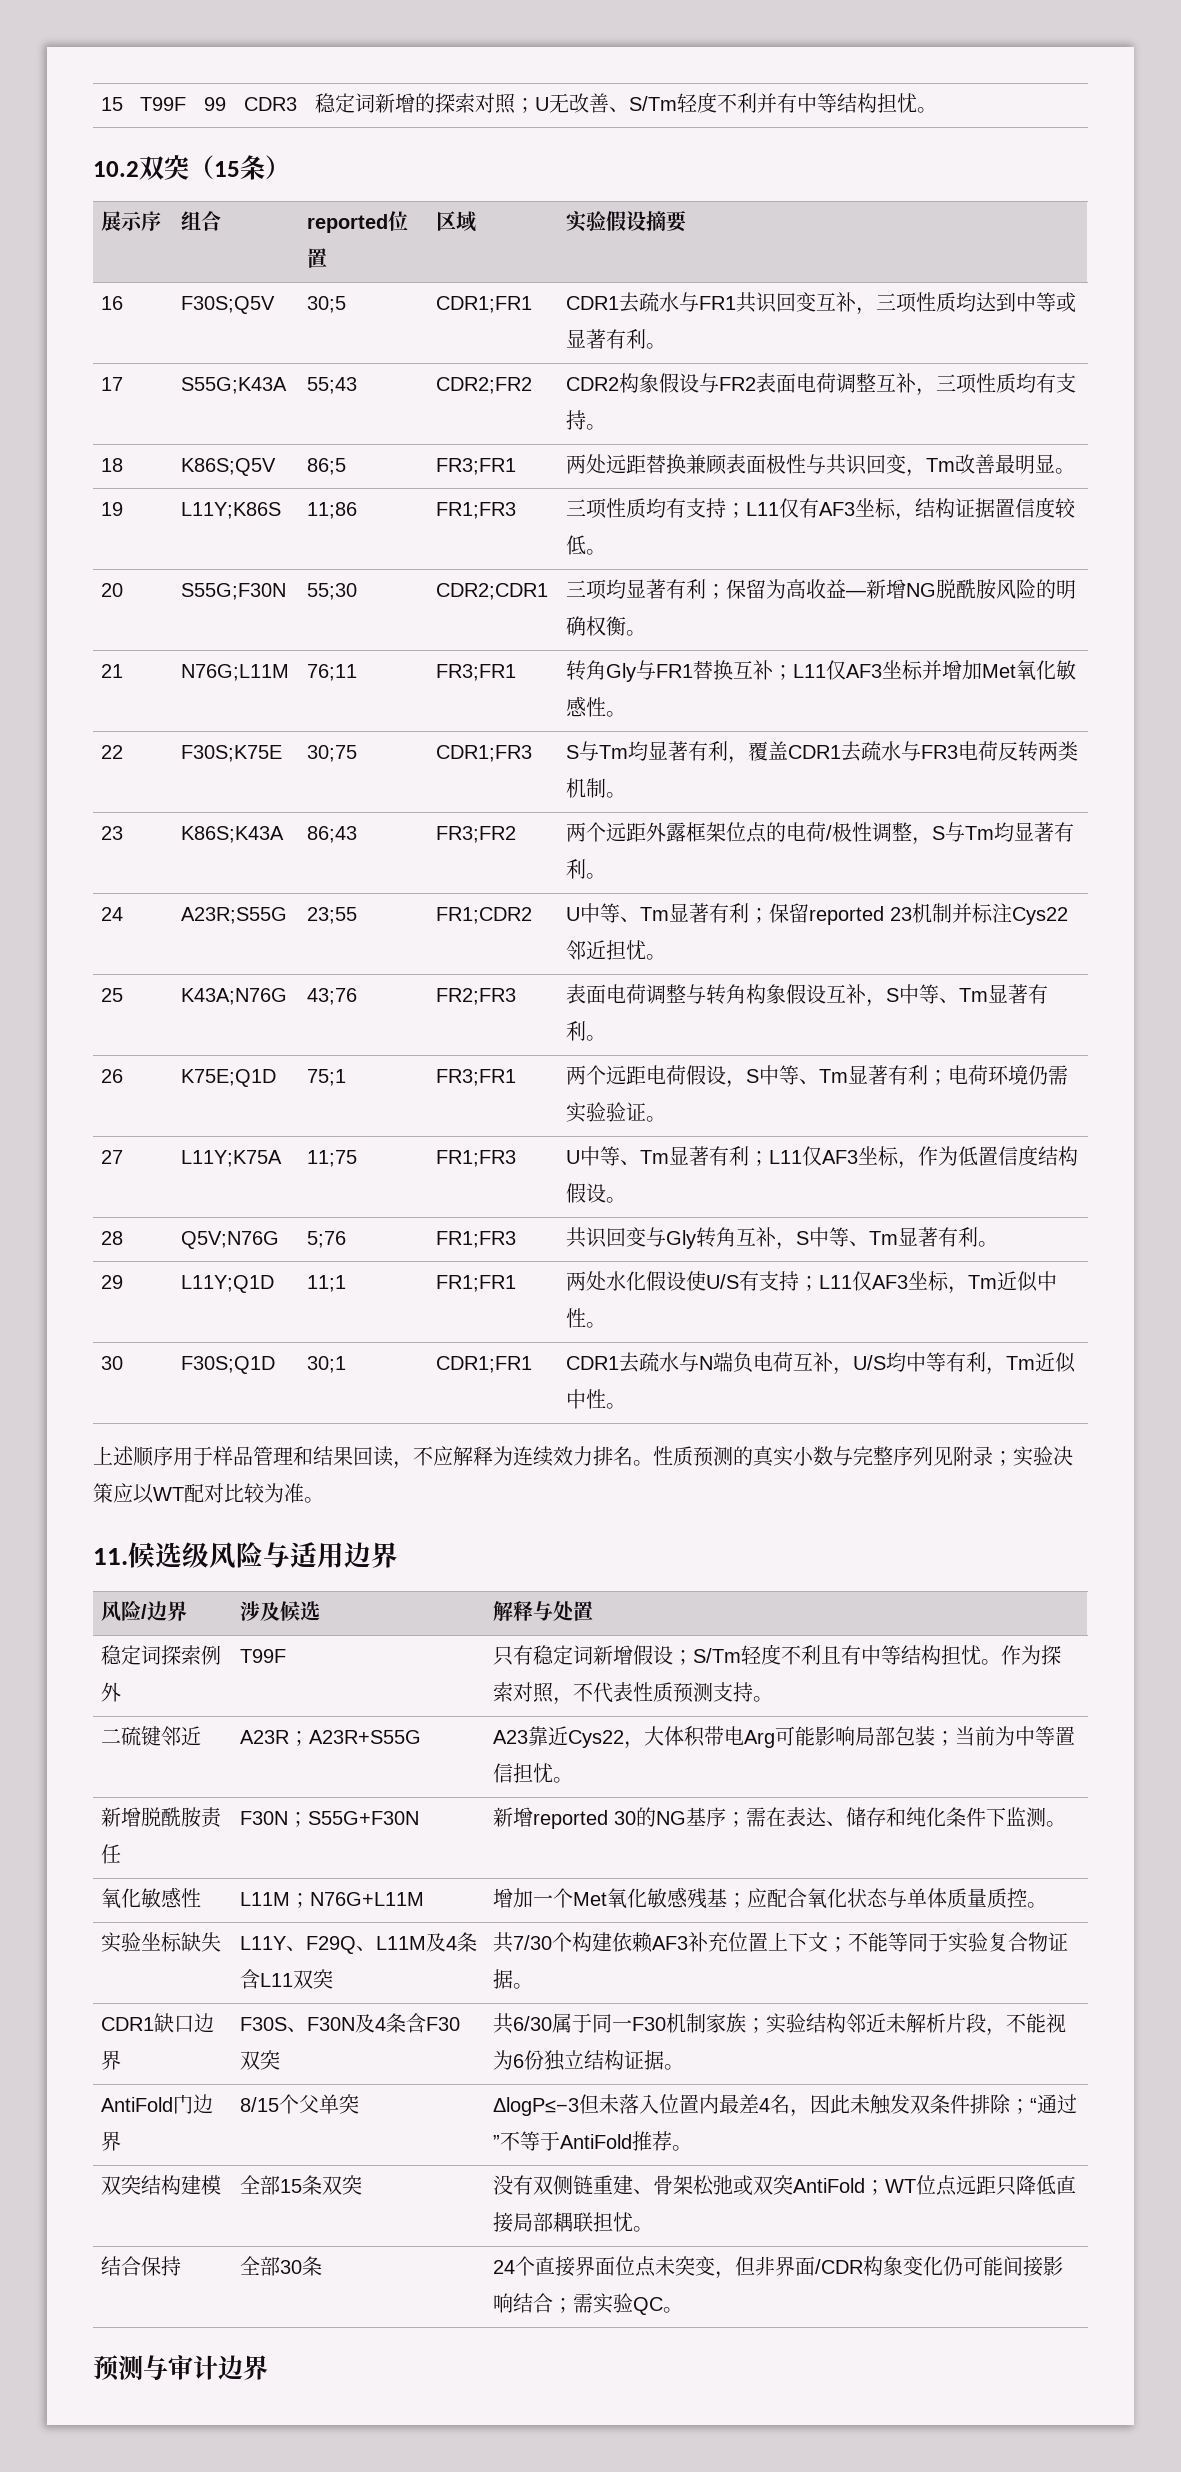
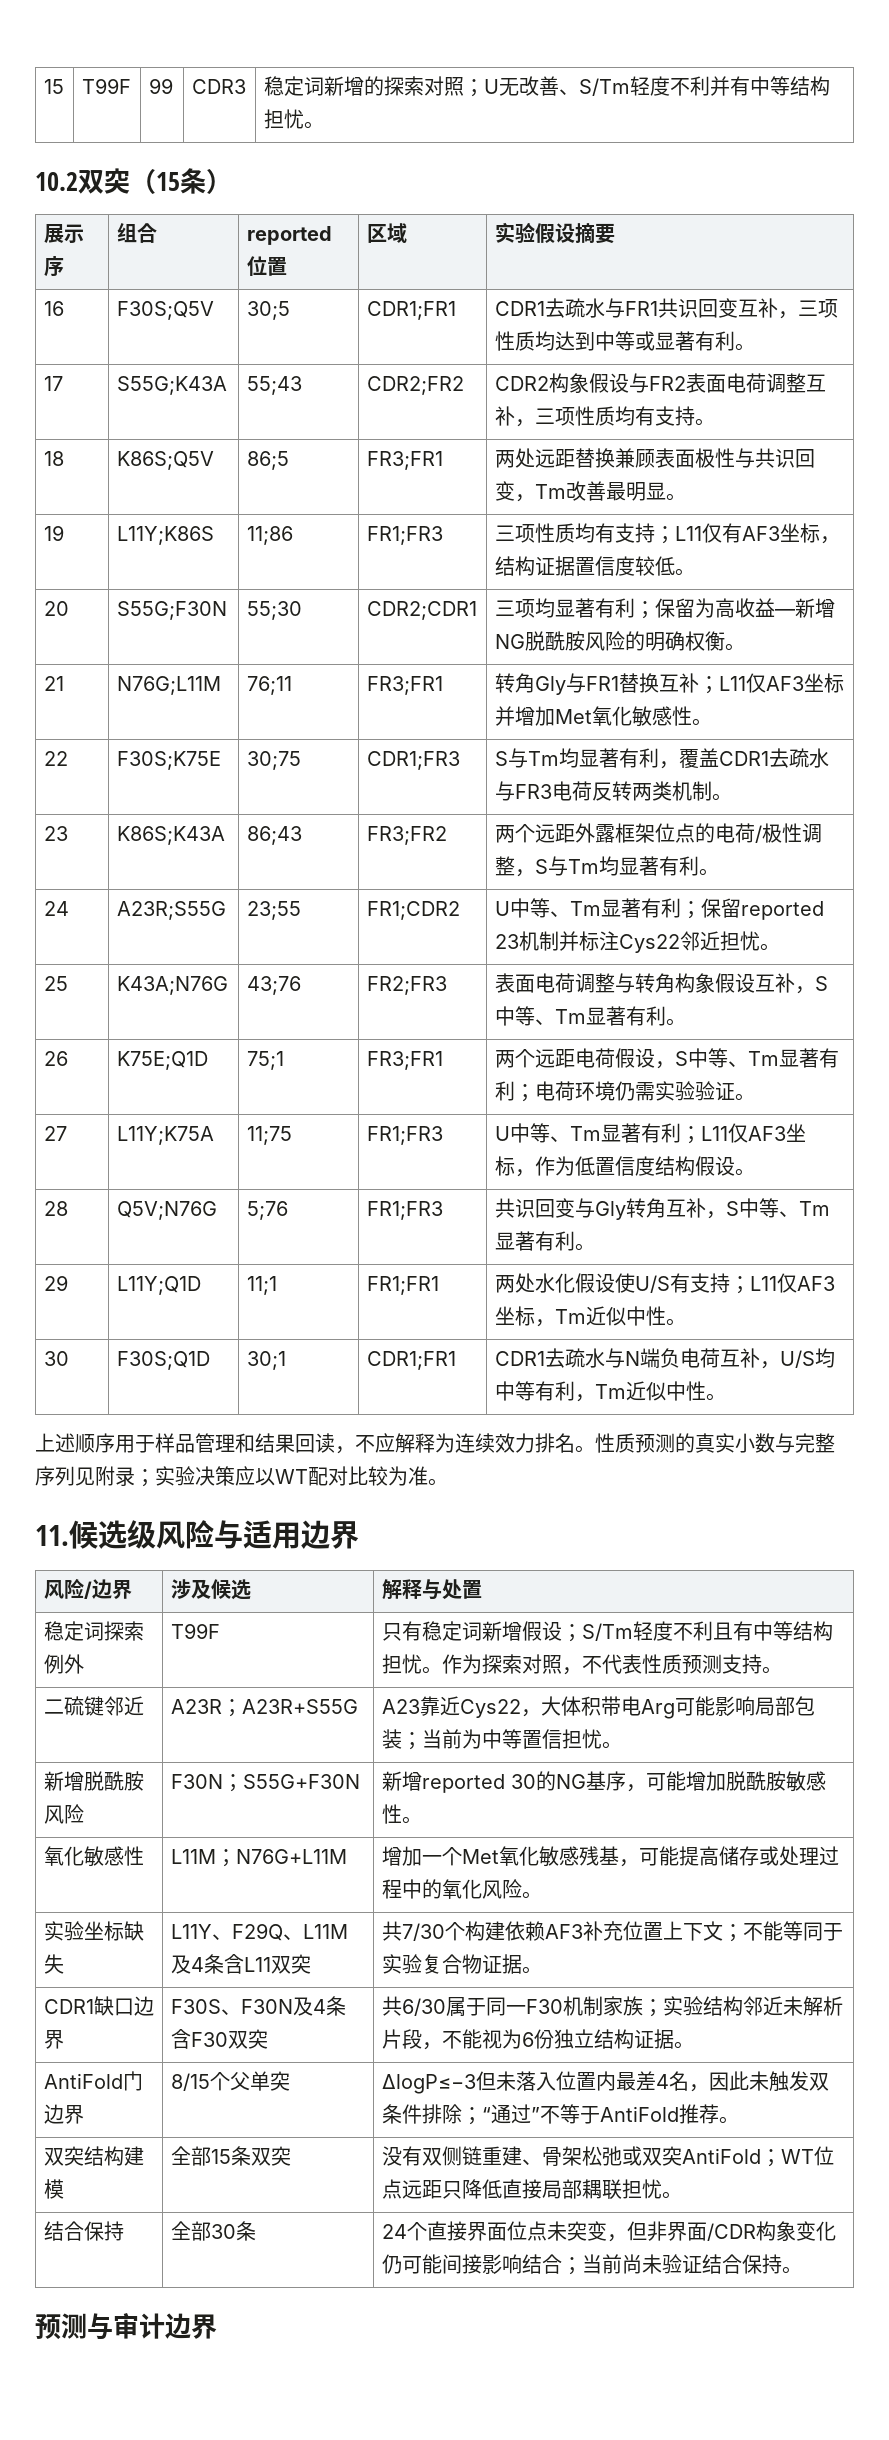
- 新增脱酰胺责任 | F30N；S55G+F30N | 新增reported 30的NG基序；需在表达、储存和纯化条件下监测。
+ 新增脱酰胺风险 | F30N；S55G+F30N | 新增reported 30的NG基序，可能增加脱酰胺敏感性。
- 氧化敏感性 | L11M；N76G+L11M | 增加一个Met氧化敏感残基；应配合氧化状态与单体质量质控。
+ 氧化敏感性 | L11M；N76G+L11M | 增加一个Met氧化敏感残基，可能提高储存或处理过程中的氧化风险。
- 结合保持 | 全部30条 | 24个直接界面位点未突变，但非界面/CDR构象变化仍可能间接影响结合；需实验QC。
+ 结合保持 | 全部30条 | 24个直接界面位点未突变，但非界面/CDR构象变化仍可能间接影响结合；当前尚未验证结合保持。

